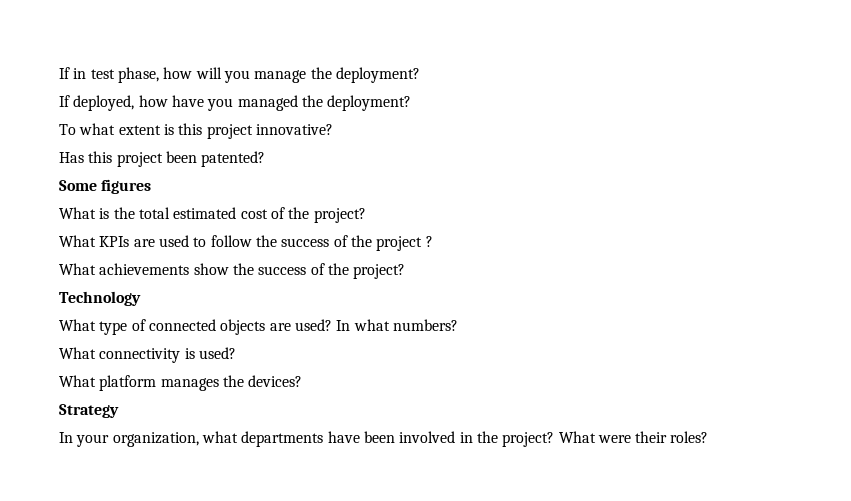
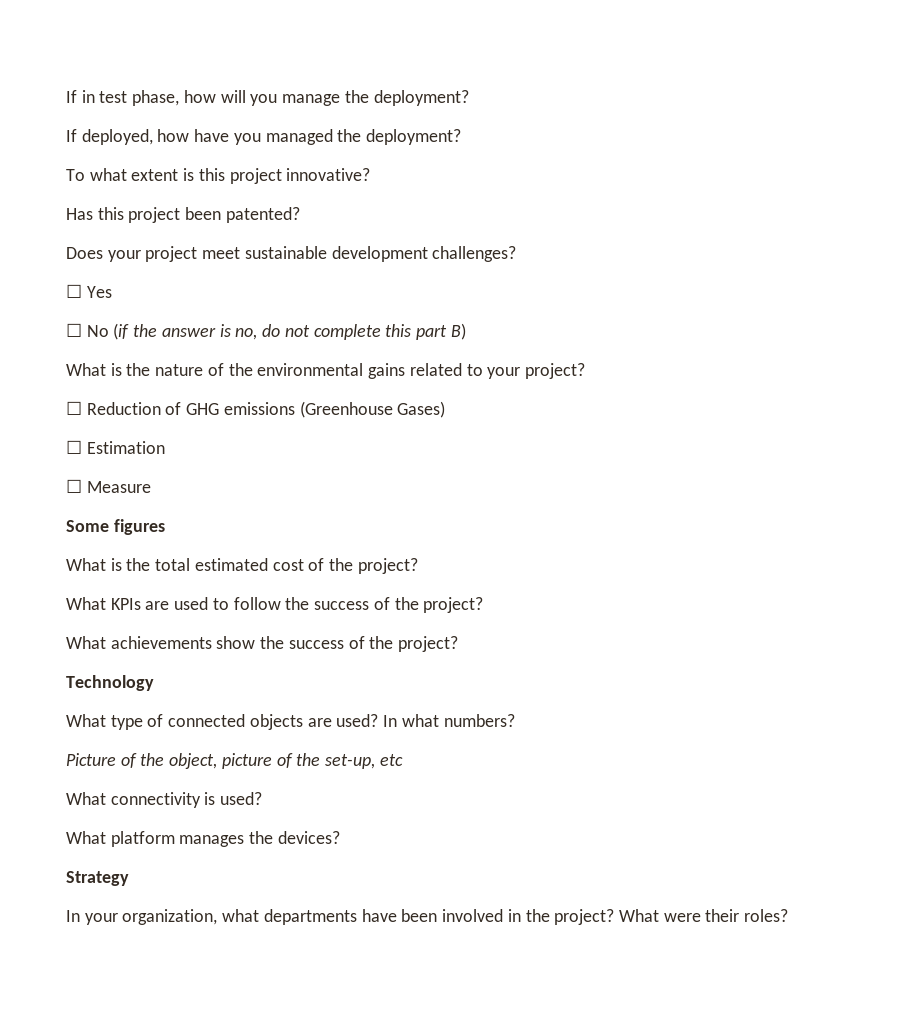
+ Does your project meet sustainable development challenges?
+ ☐ Yes
+ ☐ No (if the answer is no, do not complete this part B)
+ What is the nature of the environmental gains related to your project?
+ ☐ Reduction of GHG emissions (Greenhouse Gases)
+ ☐ Estimation
+ ☐ Measure
- What KPIs are used to follow the success of the project ?
+ What KPIs are used to follow the success of the project?
+ Picture of the object, picture of the set-up, etc

